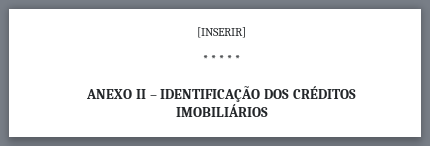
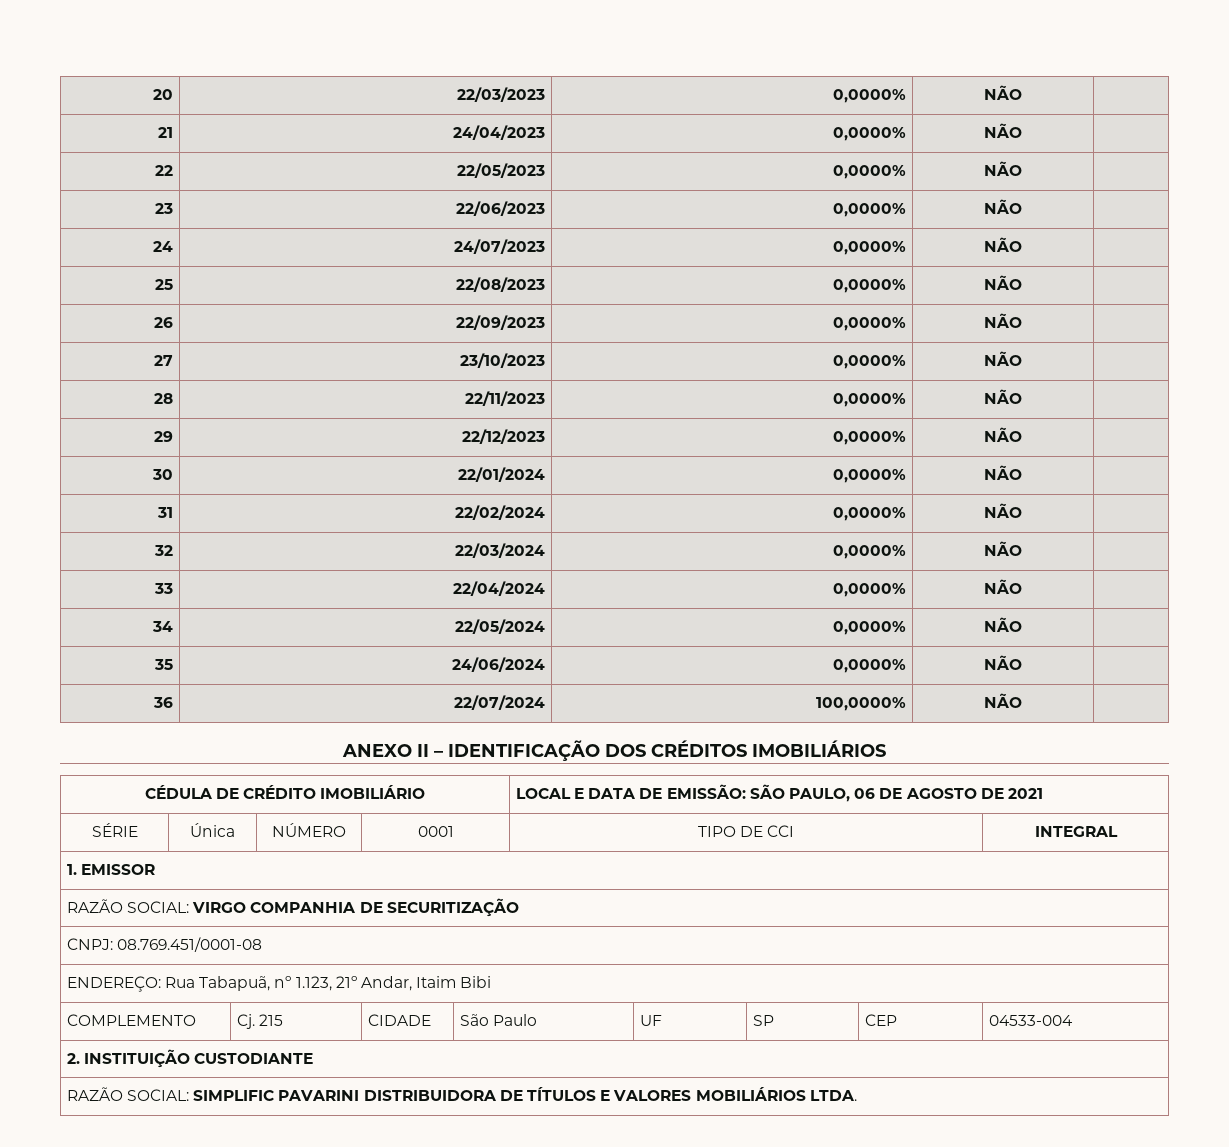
- [INSERIR]
- * * * * *
+ 20 | 22/03/2023 | 0,0000% | NÃO |
+ 21 | 24/04/2023 | 0,0000% | NÃO |
+ 22 | 22/05/2023 | 0,0000% | NÃO |
+ 23 | 22/06/2023 | 0,0000% | NÃO |
+ 24 | 24/07/2023 | 0,0000% | NÃO |
+ 25 | 22/08/2023 | 0,0000% | NÃO |
+ 26 | 22/09/2023 | 0,0000% | NÃO |
+ 27 | 23/10/2023 | 0,0000% | NÃO |
+ 28 | 22/11/2023 | 0,0000% | NÃO |
+ 29 | 22/12/2023 | 0,0000% | NÃO |
+ 30 | 22/01/2024 | 0,0000% | NÃO |
+ 31 | 22/02/2024 | 0,0000% | NÃO |
+ 32 | 22/03/2024 | 0,0000% | NÃO |
+ 33 | 22/04/2024 | 0,0000% | NÃO |
+ 34 | 22/05/2024 | 0,0000% | NÃO |
+ 35 | 24/06/2024 | 0,0000% | NÃO |
+ 36 | 22/07/2024 | 100,0000% | NÃO |
+ CÉDULA DE CRÉDITO IMOBILIÁRIO | LOCAL E DATA DE EMISSÃO: SÃO PAULO, 06 DE AGOSTO DE 2021
+ SÉRIE | Única | NÚMERO | 0001 | TIPO DE CCI | INTEGRAL
+ 1. EMISSOR
+ RAZÃO SOCIAL: VIRGO COMPANHIA DE SECURITIZAÇÃO
+ CNPJ: 08.769.451/0001-08
+ ENDEREÇO: Rua Tabapuã, nº 1.123, 21º Andar, Itaim Bibi
+ COMPLEMENTO | Cj. 215 | CIDADE | São Paulo | UF | SP | CEP | 04533-004
+ 2. INSTITUIÇÃO CUSTODIANTE
+ RAZÃO SOCIAL: SIMPLIFIC PAVARINI DISTRIBUIDORA DE TÍTULOS E VALORES MOBILIÁRIOS LTDA.

